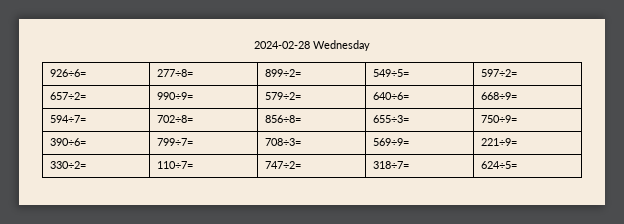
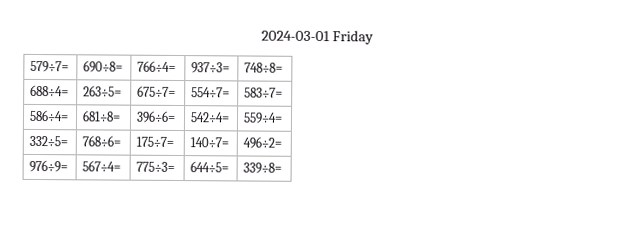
- 2024-02-28 Wednesday
- 926÷6= | 277÷8= | 899÷2= | 549÷5= | 597÷2=
- 657÷2= | 990÷9= | 579÷2= | 640÷6= | 668÷9=
- 594÷7= | 702÷8= | 856÷8= | 655÷3= | 750÷9=
- 390÷6= | 799÷7= | 708÷3= | 569÷9= | 221÷9=
- 330÷2= | 110÷7= | 747÷2= | 318÷7= | 624÷5=
+ 2024-03-01 Friday
+ 579÷7= | 690÷8= | 766÷4= | 937÷3= | 748÷8=
+ 688÷4= | 263÷5= | 675÷7= | 554÷7= | 583÷7=
+ 586÷4= | 681÷8= | 396÷6= | 542÷4= | 559÷4=
+ 332÷5= | 768÷6= | 175÷7= | 140÷7= | 496÷2=
+ 976÷9= | 567÷4= | 775÷3= | 644÷5= | 339÷8=

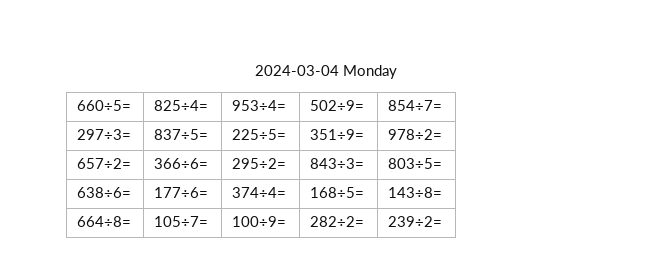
- 2024-03-01 Friday
- 579÷7= | 690÷8= | 766÷4= | 937÷3= | 748÷8=
- 688÷4= | 263÷5= | 675÷7= | 554÷7= | 583÷7=
- 586÷4= | 681÷8= | 396÷6= | 542÷4= | 559÷4=
- 332÷5= | 768÷6= | 175÷7= | 140÷7= | 496÷2=
- 976÷9= | 567÷4= | 775÷3= | 644÷5= | 339÷8=
+ 2024-03-04 Monday
+ 660÷5= | 825÷4= | 953÷4= | 502÷9= | 854÷7=
+ 297÷3= | 837÷5= | 225÷5= | 351÷9= | 978÷2=
+ 657÷2= | 366÷6= | 295÷2= | 843÷3= | 803÷5=
+ 638÷6= | 177÷6= | 374÷4= | 168÷5= | 143÷8=
+ 664÷8= | 105÷7= | 100÷9= | 282÷2= | 239÷2=

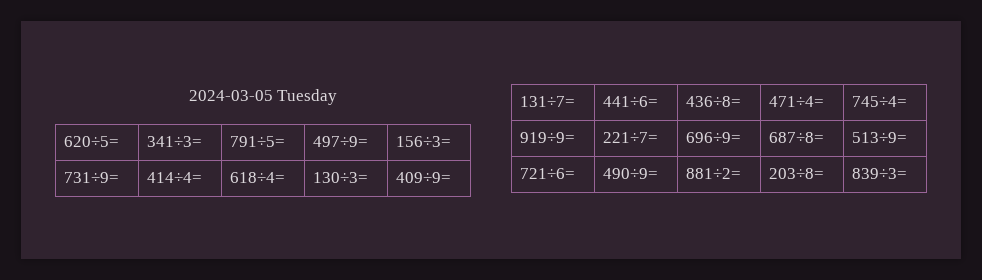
- 2024-03-04 Monday
- 660÷5= | 825÷4= | 953÷4= | 502÷9= | 854÷7=
- 297÷3= | 837÷5= | 225÷5= | 351÷9= | 978÷2=
- 657÷2= | 366÷6= | 295÷2= | 843÷3= | 803÷5=
- 638÷6= | 177÷6= | 374÷4= | 168÷5= | 143÷8=
- 664÷8= | 105÷7= | 100÷9= | 282÷2= | 239÷2=
+ 2024-03-05 Tuesday
+ 620÷5= | 341÷3= | 791÷5= | 497÷9= | 156÷3=
+ 731÷9= | 414÷4= | 618÷4= | 130÷3= | 409÷9=
+ 131÷7= | 441÷6= | 436÷8= | 471÷4= | 745÷4=
+ 919÷9= | 221÷7= | 696÷9= | 687÷8= | 513÷9=
+ 721÷6= | 490÷9= | 881÷2= | 203÷8= | 839÷3=

